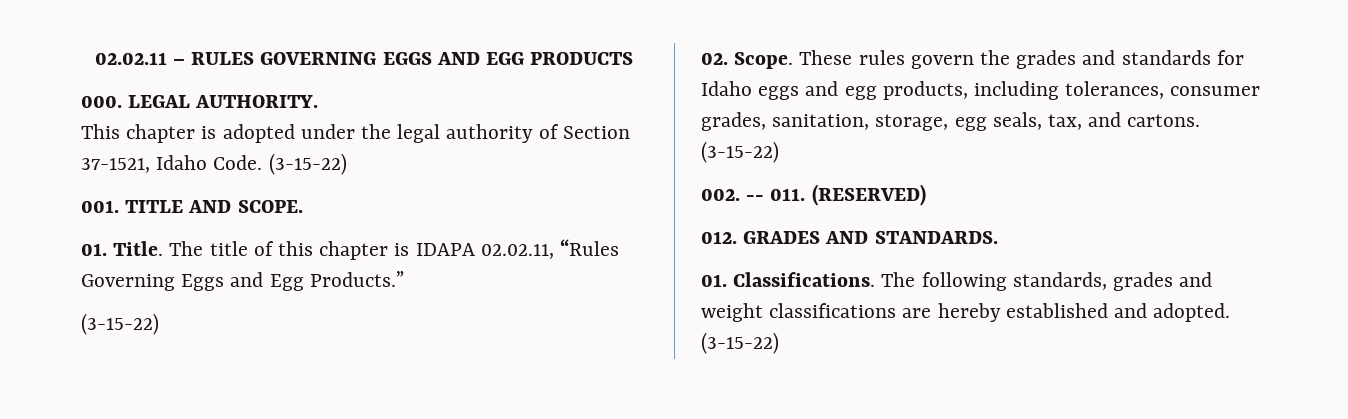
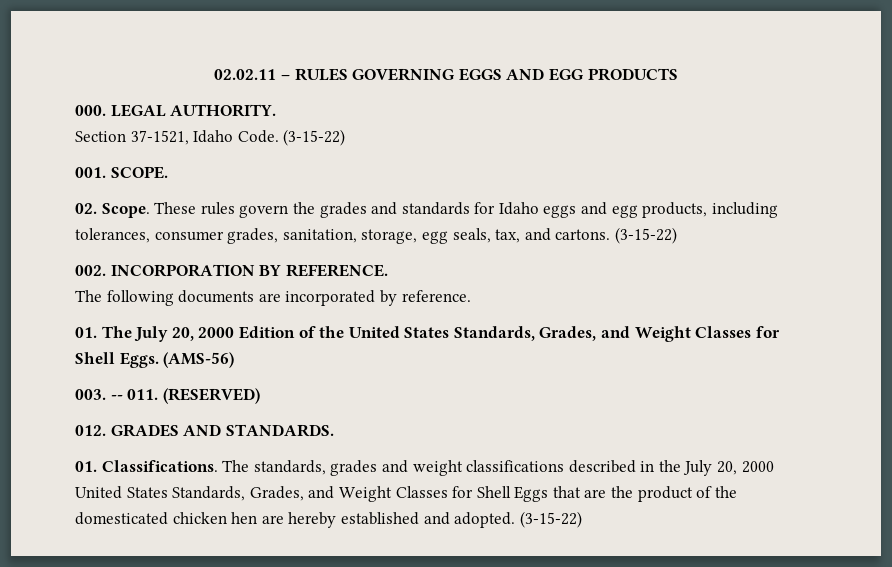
- This chapter is adopted under the legal authority of Section 37-1521, Idaho Code.
+ Section 37-1521, Idaho Code.
- 001. TITLE AND SCOPE.
+ 001. SCOPE.
- 01. Title. The title of this chapter is IDAPA 02.02.11, “Rules Governing Eggs and Egg Products.”
- (3-15-22)
- 002. -- 011. (RESERVED)
+ 002. INCORPORATION BY REFERENCE.
+ The following documents are incorporated by reference.
+ 01. The July 20, 2000 Edition of the United States Standards, Grades, and Weight Classes for Shell Eggs. (AMS-56)
+ 003. -- 011. (RESERVED)
- The following standards, grades and weight classifications are hereby established and adopted.
+ The standards, grades and weight classifications described in the July 20, 2000 United States Standards, Grades, and Weight Classes for Shell Eggs that are the product of the domesticated chicken hen are hereby established and adopted.

